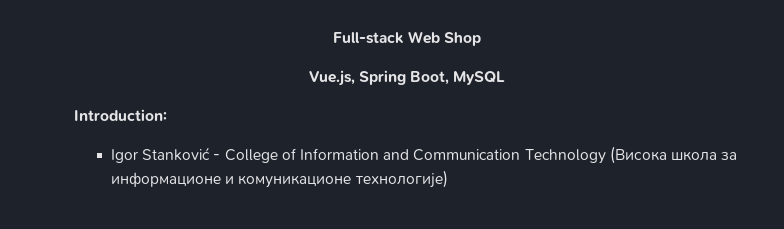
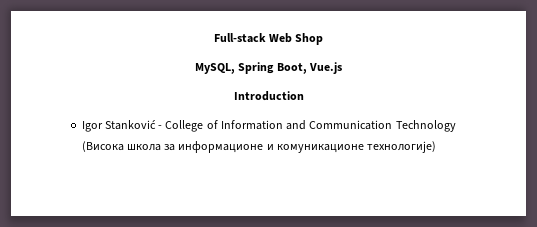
- Vue.js, Spring Boot, MySQL
- Introduction:
+ MySQL, Spring Boot, Vue.js
+ Introduction

